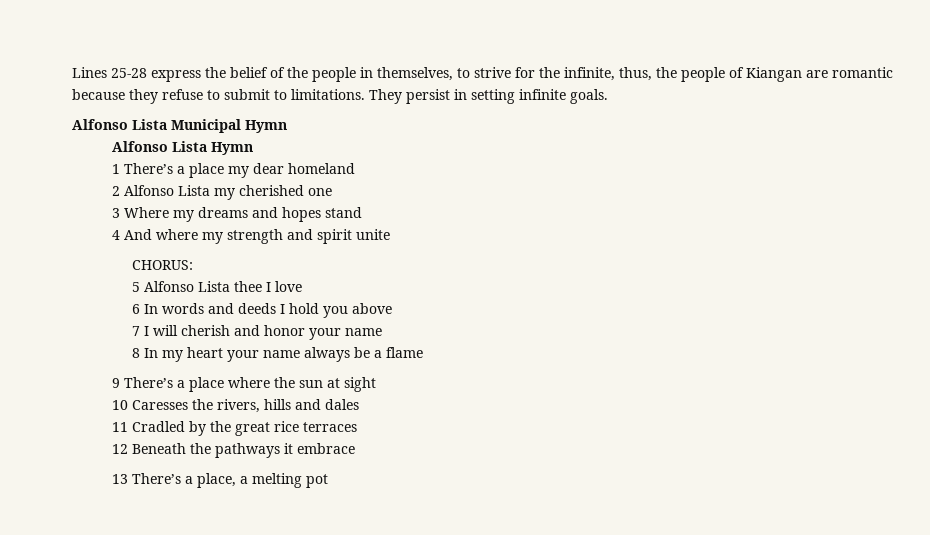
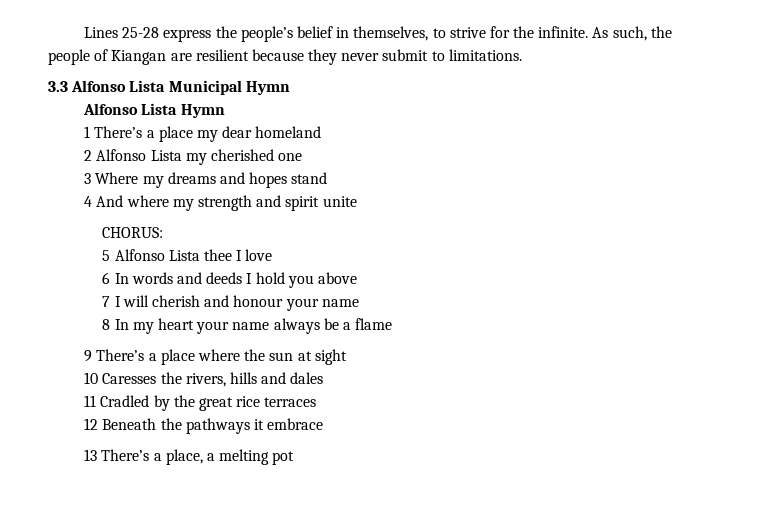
- Lines 25-28 express the belief of the people in themselves, to strive for the infinite, thus, the people of Kiangan are romantic because they refuse to submit to limitations. They persist in setting infinite goals.
- Alfonso Lista Municipal Hymn
+ Lines 25-28 express the people’s belief in themselves, to strive for the infinite. As such, the people of Kiangan are resilient because they never submit to limitations.
+ 3.3 Alfonso Lista Municipal Hymn
- 7 I will cherish and honor your name
+ 7 I will cherish and honour your name

